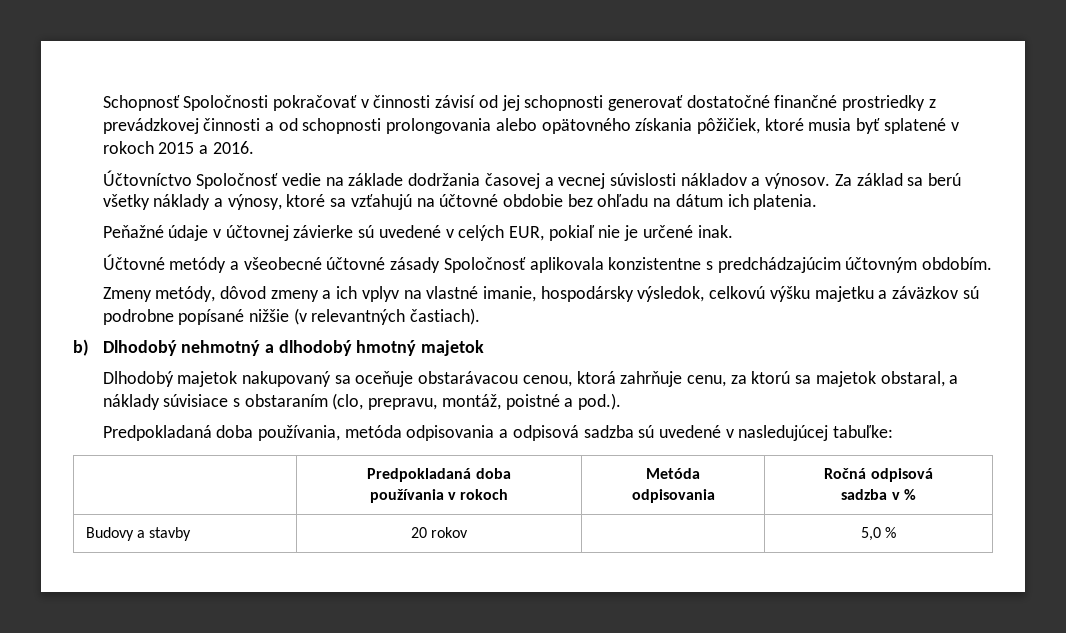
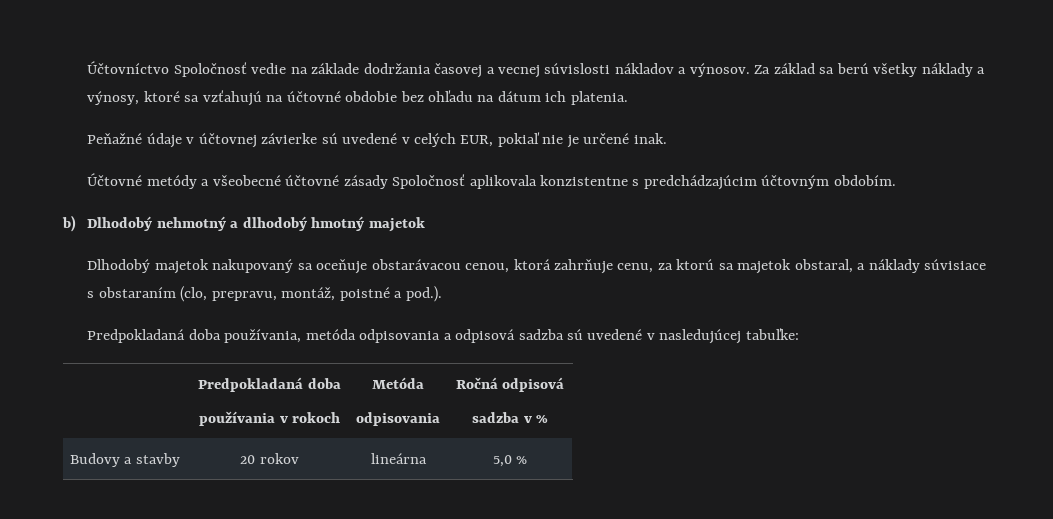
- Schopnosť Spoločnosti pokračovať v činnosti závisí od jej schopnosti generovať dostatočné finančné prostriedky z prevádzkovej činnosti a od schopnosti prolongovania alebo opätovného získania pôžičiek, ktoré musia byť splatené v rokoch 2015 a 2016.
- Zmeny metódy, dôvod zmeny a ich vplyv na vlastné imanie, hospodársky výsledok, celkovú výšku majetku a záväzkov sú podrobne popísané nižšie (v relevantných častiach).
- Budovy a stavby | 20 rokov | | 5,0 %
+ Budovy a stavby | 20 rokov | lineárna | 5,0 %

